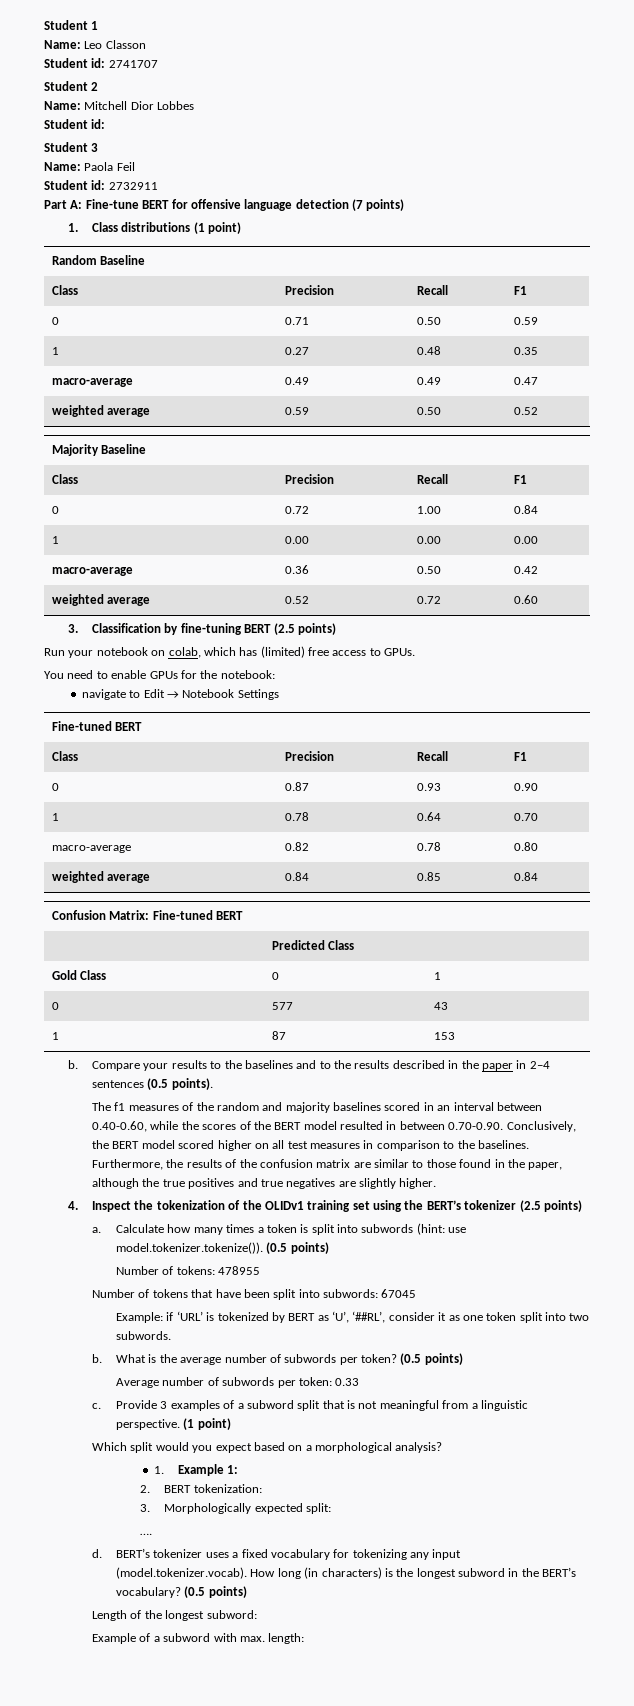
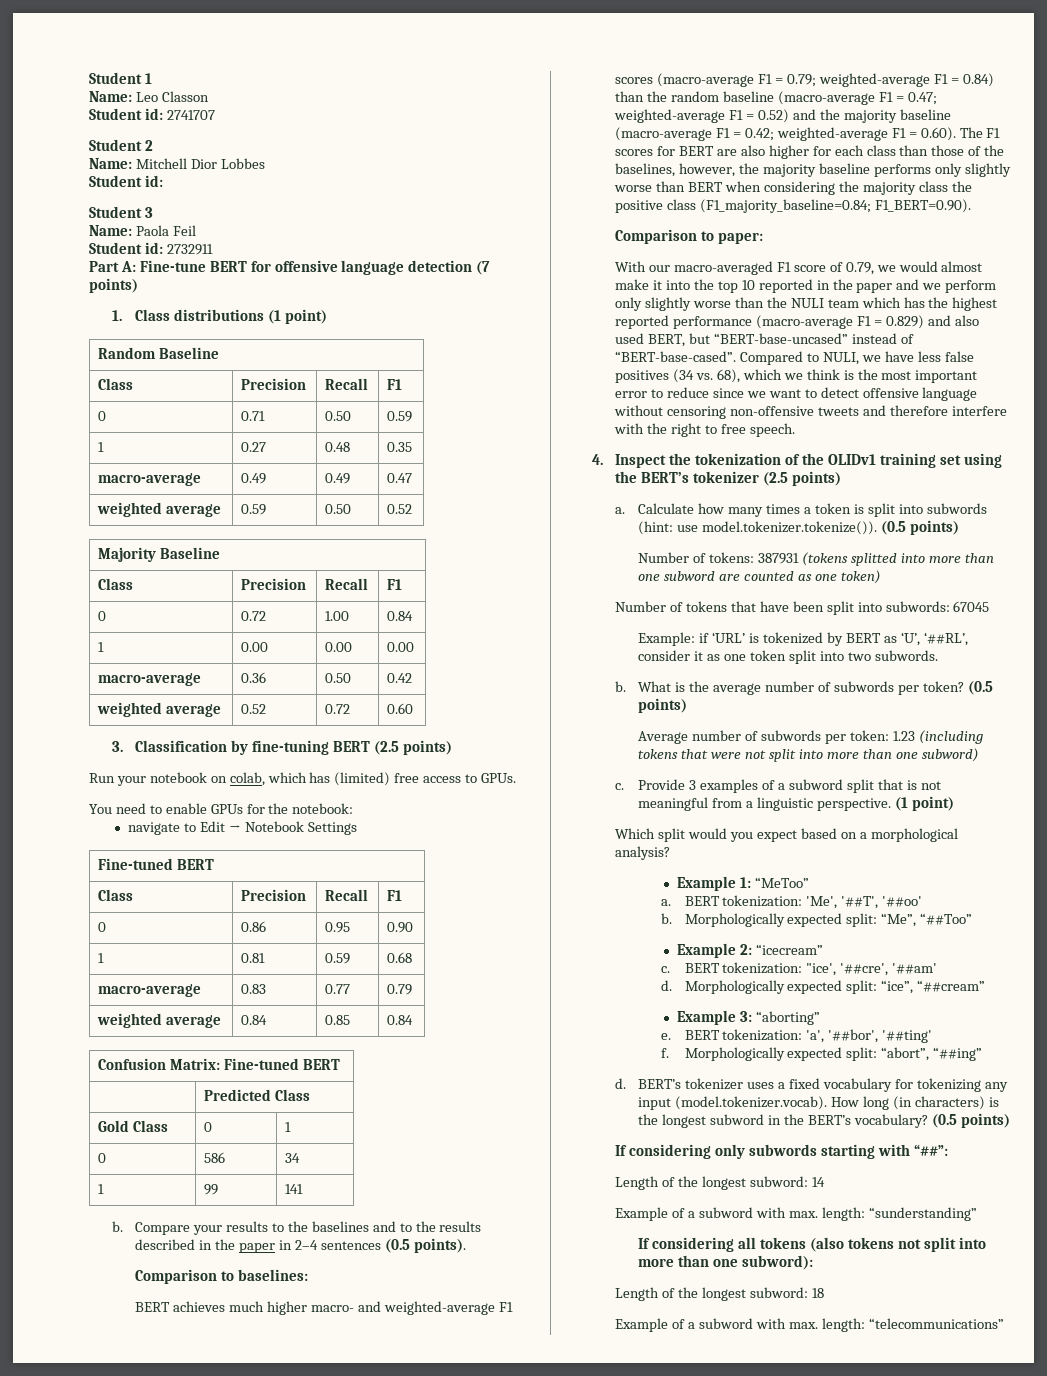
- 0 | 0.87 | 0.93 | 0.90
+ 0 | 0.86 | 0.95 | 0.90
- 1 | 0.78 | 0.64 | 0.70
- macro-average | 0.82 | 0.78 | 0.80
+ 1 | 0.81 | 0.59 | 0.68
+ macro-average | 0.83 | 0.77 | 0.79
- 0 | 577 | 43
- 1 | 87 | 153
+ 0 | 586 | 34
+ 1 | 99 | 141
- The f1 measures of the random and majority baselines scored in an interval between 0.40-0.60, while the scores of the BERT model resulted in between 0.70-0.90. Conclusively, the BERT model scored higher on all test measures in comparison to the baselines. Furthermore, the results of the confusion matrix are similar to those found in the paper, although the true positives and true negatives are slightly higher.
+ Comparison to baselines:
+ BERT achieves much higher macro- and weighted-average F1 scores (macro-average F1 = 0.79; weighted-average F1 = 0.84) than the random baseline (macro-average F1 = 0.47; weighted-average F1 = 0.52) and the majority baseline (macro-average F1 = 0.42; weighted-average F1 = 0.60). The F1 scores for BERT are also higher for each class than those of the baselines, however, the majority baseline performs only slightly worse than BERT when considering the majority class the positive class (F1_majority_baseline=0.84; F1_BERT=0.90).
+ Comparison to paper:
+ With our macro-averaged F1 score of 0.79, we would almost make it into the top 10 reported in the paper and we perform only slightly worse than the NULI team which has the highest reported performance (macro-average F1 = 0.829) and also used BERT, but “BERT-base-uncased” instead of “BERT-base-cased”. Compared to NULI, we have less false positives (34 vs. 68), which we think is the most important error to reduce since we want to detect offensive language without censoring non-offensive tweets and therefore interfere with the right to free speech.
- Number of tokens: 478955
+ Number of tokens: 387931 (tokens splitted into more than one subword are counted as one token)
- Average number of subwords per token: 0.33
+ Average number of subwords per token: 1.23 (including tokens that were not split into more than one subword)
- 1. Example 1:
- 2. BERT tokenization:
- 3. Morphologically expected split:
- ….
+ Example 1: “MeToo”
+ a. BERT tokenization: 'Me', '##T', '##oo'
+ b. Morphologically expected split: “Me”, “##Too”
+ Example 2: “icecream”
+ c. BERT tokenization: "ice', '##cre', '##am'
+ d. Morphologically expected split: “ice”, “##cream”
+ Example 3: “aborting”
+ e. BERT tokenization: 'a', '##bor', '##ting'
+ f. Morphologically expected split: “abort”, “##ing”
- Length of the longest subword:
- Example of a subword with max. length:
+ If considering only subwords starting with “##”:
+ Length of the longest subword: 14
+ Example of a subword with max. length: “sunderstanding”
+ If considering all tokens (also tokens not split into more than one subword):
+ Length of the longest subword: 18
+ Example of a subword with max. length: “telecommunications”

